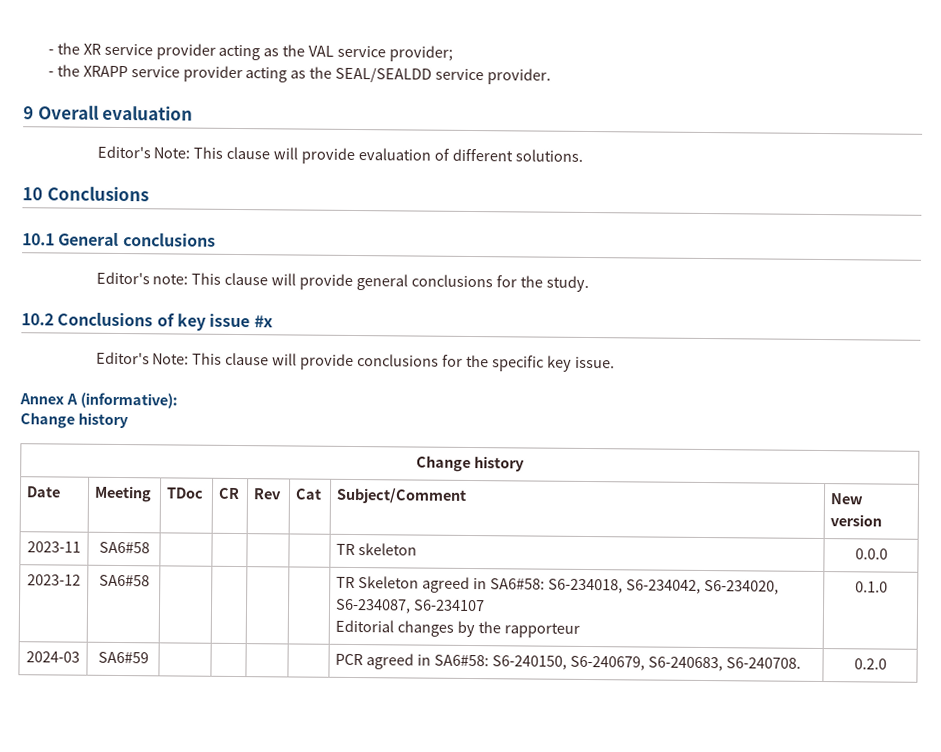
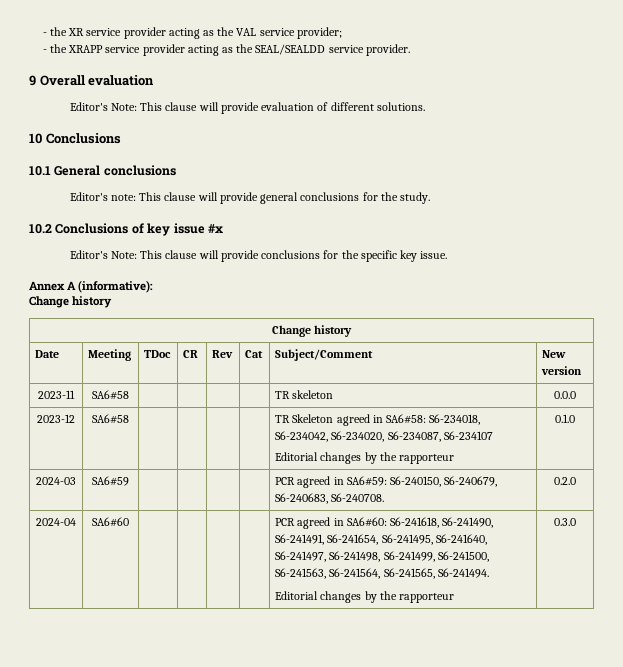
- 2024-03 | SA6#59 | | | | | PCR agreed in SA6#58: S6-240150, S6-240679, S6-240683, S6-240708. | 0.2.0
+ 2024-03 | SA6#59 | | | | | PCR agreed in SA6#59: S6-240150, S6-240679, S6-240683, S6-240708. | 0.2.0
+ 2024-04 | SA6#60 | | | | | PCR agreed in SA6#60: S6-241618, S6-241490, S6-241491, S6-241654, S6-241495, S6-241640, S6-241497, S6-241498, S6-241499, S6-241500, S6-241563, S6-241564, S6-241565, S6-241494.
+ Editorial changes by the rapporteur | 0.3.0

